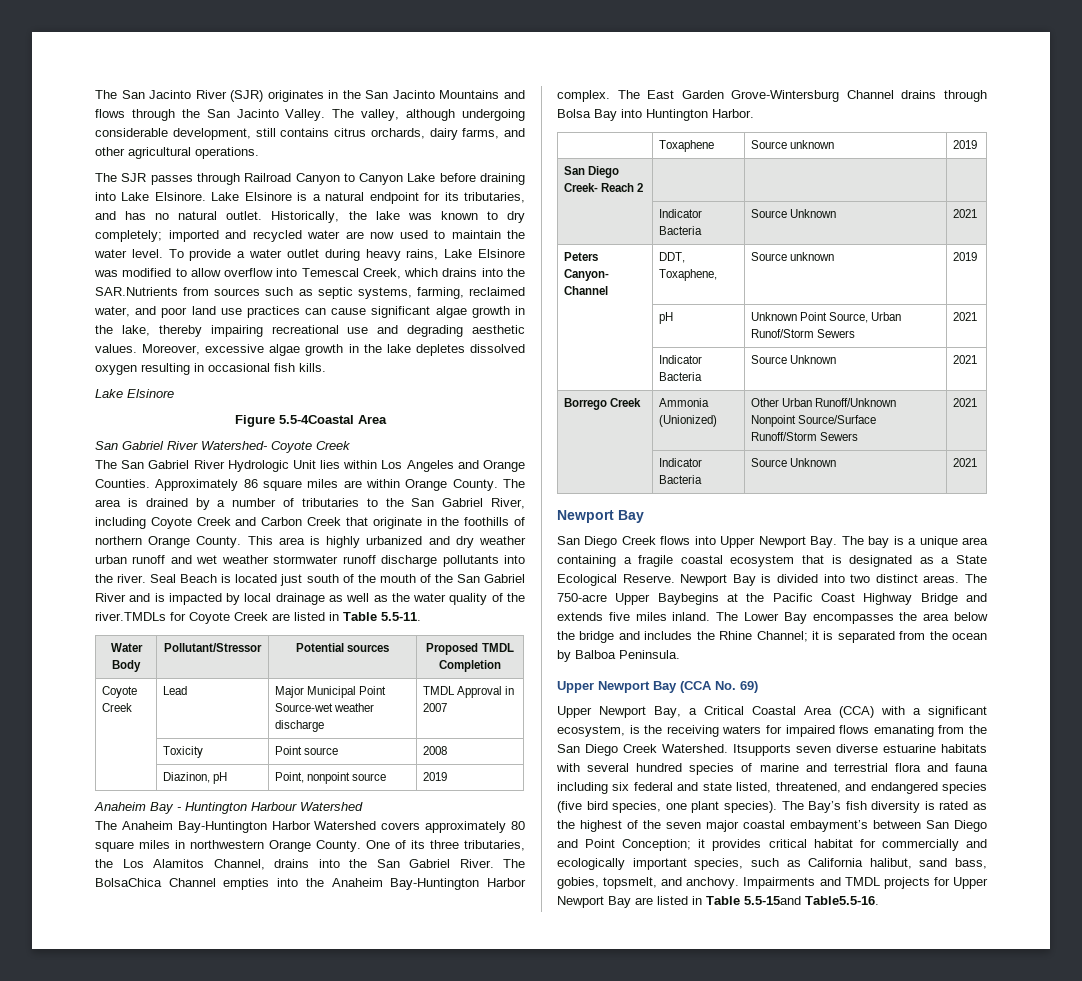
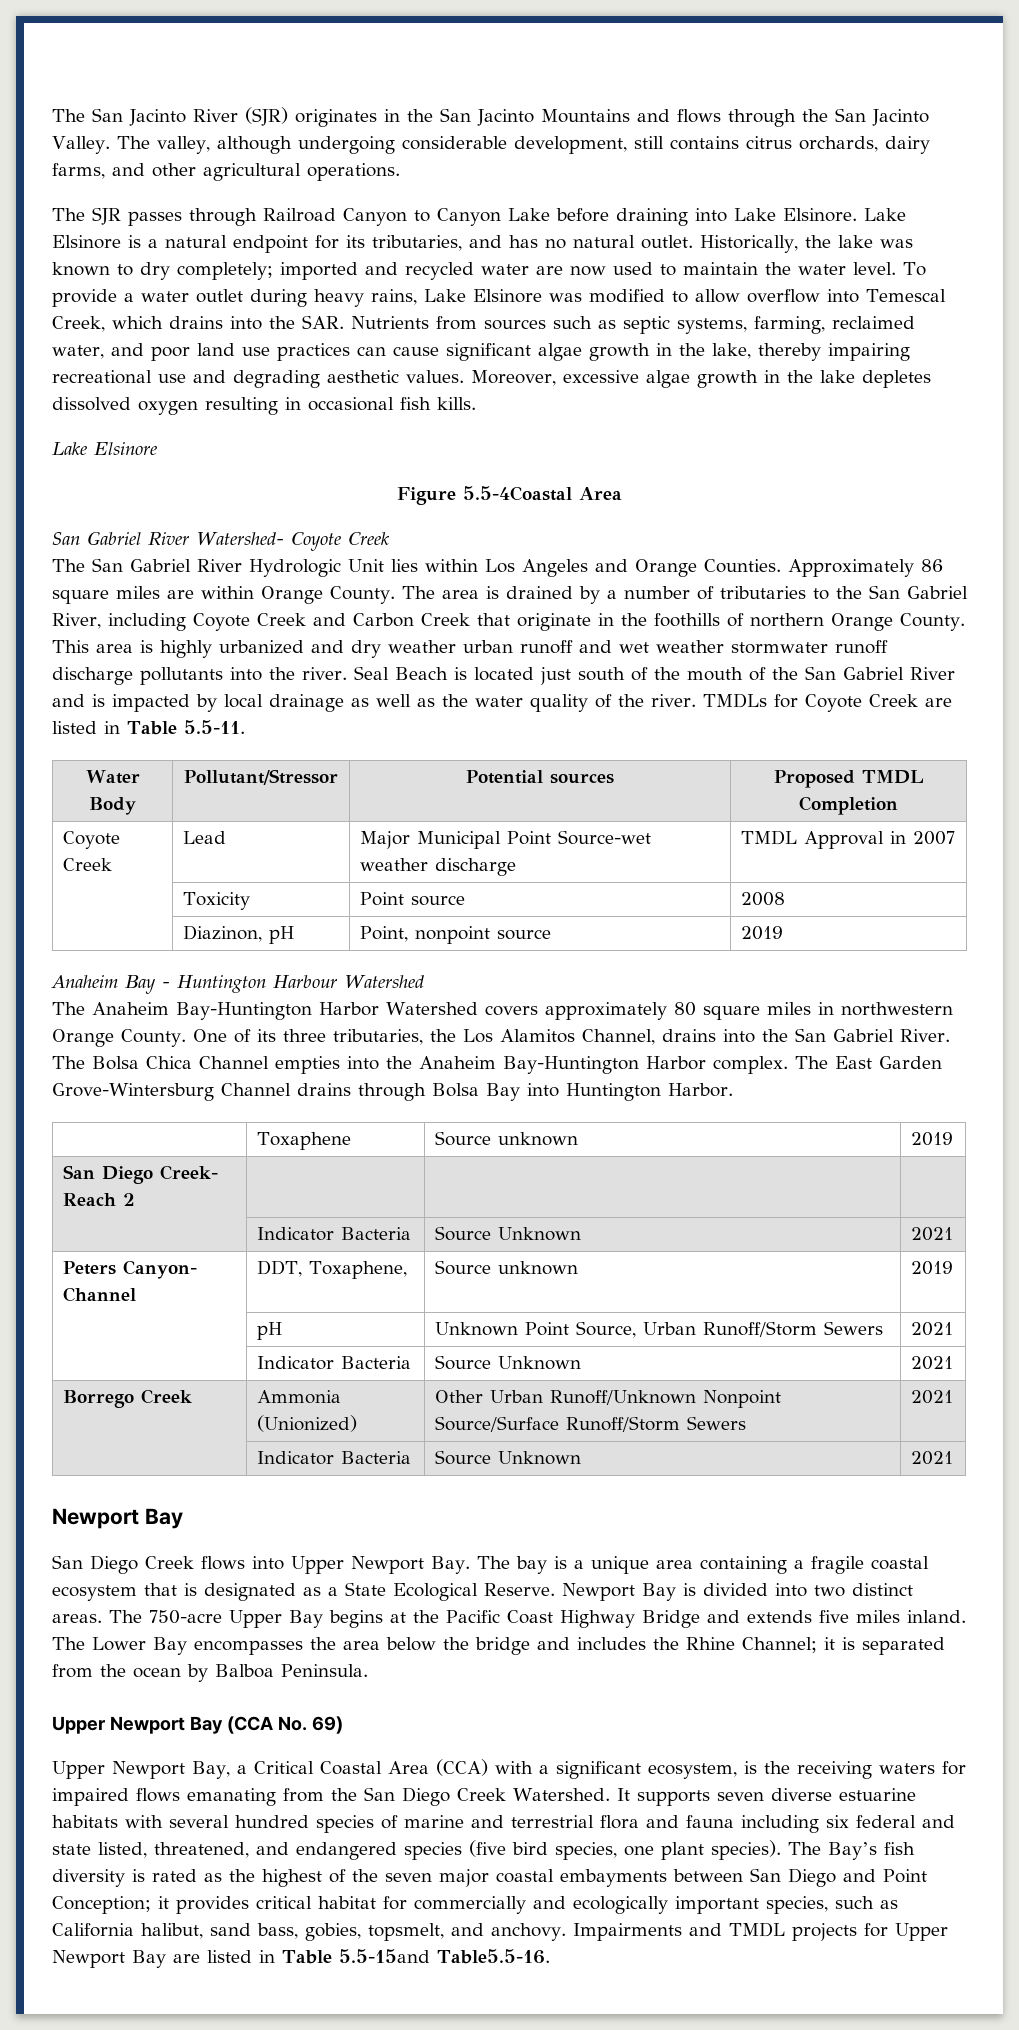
- To provide a water outlet during heavy rains, Lake Elsinore was modified to allow overflow into Temescal Creek, which drains into the SAR.Nutrients from sources such as septic systems, farming, reclaimed water, and poor land use practices can cause significant algae growth in the lake, thereby impairing recreational use and degrading aesthetic values.
+ To provide a water outlet during heavy rains, Lake Elsinore was modified to allow overflow into Temescal Creek, which drains into the SAR. Nutrients from sources such as septic systems, farming, reclaimed water, and poor land use practices can cause significant algae growth in the lake, thereby impairing recreational use and degrading aesthetic values.
- Seal Beach is located just south of the mouth of the San Gabriel River and is impacted by local drainage as well as the water quality of the river.TMDLs for Coyote Creek are listed in Table 5.5-11.
+ Seal Beach is located just south of the mouth of the San Gabriel River and is impacted by local drainage as well as the water quality of the river. TMDLs for Coyote Creek are listed in Table 5.5-11.
- The BolsaChica Channel empties into the Anaheim Bay-Huntington Harbor complex.
+ The Bolsa Chica Channel empties into the Anaheim Bay-Huntington Harbor complex.
- | pH | Unknown Point Source, Urban Runof/Storm Sewers | 2021
+ | pH | Unknown Point Source, Urban Runoff/Storm Sewers | 2021
- The 750-acre Upper Baybegins at the Pacific Coast Highway Bridge and extends five miles inland.
+ The 750-acre Upper Bay begins at the Pacific Coast Highway Bridge and extends five miles inland.
- Itsupports seven diverse estuarine habitats with several hundred species of marine and terrestrial flora and fauna including six federal and state listed, threatened, and endangered species (five bird species, one plant species).
+ It supports seven diverse estuarine habitats with several hundred species of marine and terrestrial flora and fauna including six federal and state listed, threatened, and endangered species (five bird species, one plant species).
- The Bay’s fish diversity is rated as the highest of the seven major coastal embayment’s between San Diego and Point Conception; it provides critical habitat for commercially and ecologically important species, such as California halibut, sand bass, gobies, topsmelt, and anchovy.
+ The Bay’s fish diversity is rated as the highest of the seven major coastal embayments between San Diego and Point Conception; it provides critical habitat for commercially and ecologically important species, such as California halibut, sand bass, gobies, topsmelt, and anchovy.

